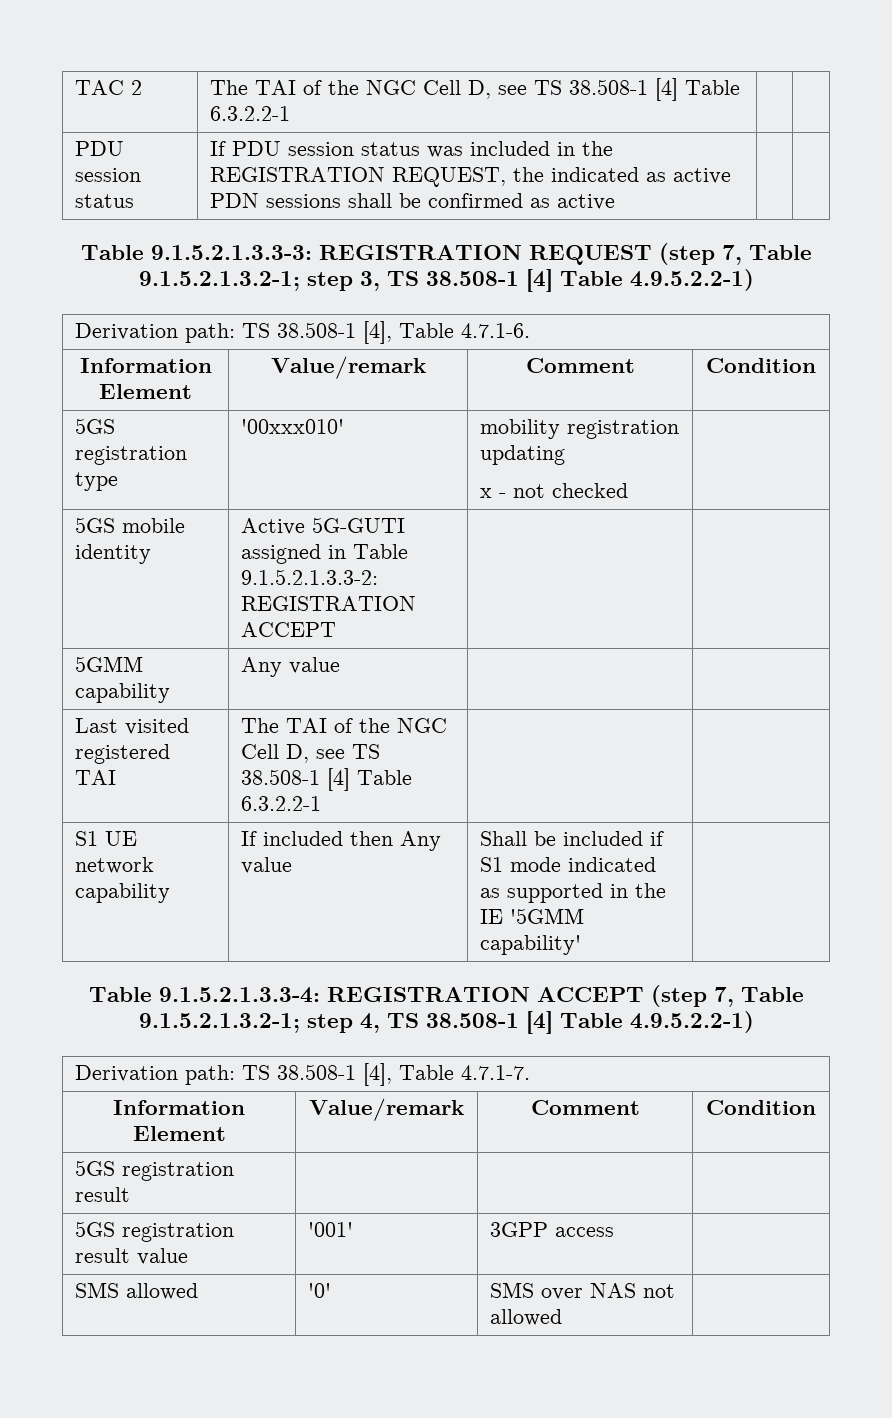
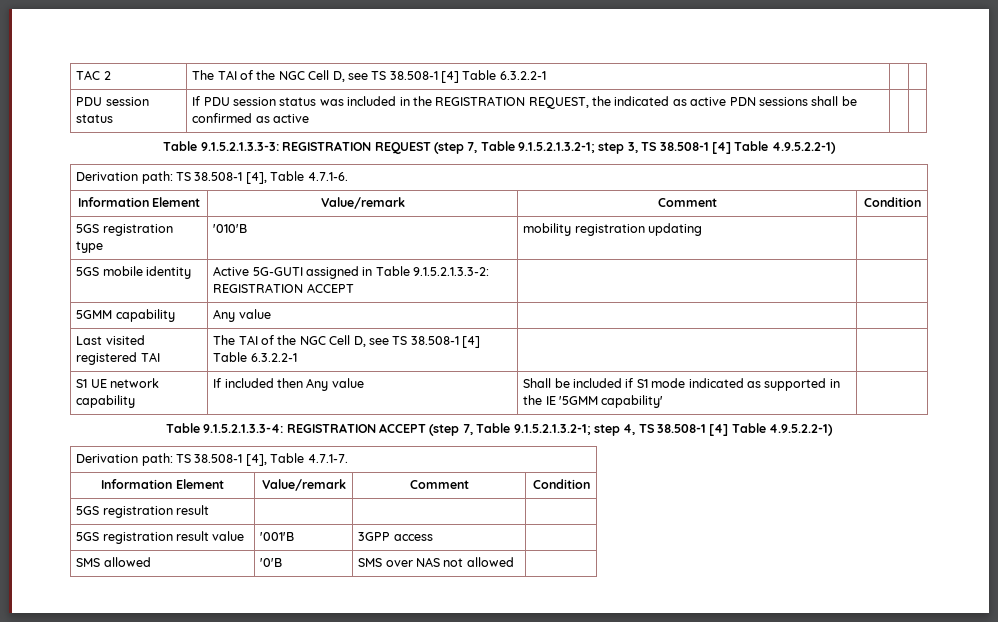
- 5GS registration type | '00xxx010' | mobility registration updating
- x - not checked |
+ 5GS registration type | '010'B | mobility registration updating |
- 5GS registration result value | '001' | 3GPP access |
+ 5GS registration result value | '001'B | 3GPP access |
- SMS allowed | '0' | SMS over NAS not allowed |
+ SMS allowed | '0'B | SMS over NAS not allowed |

